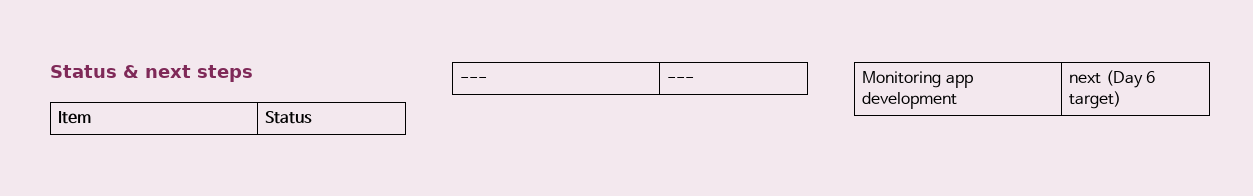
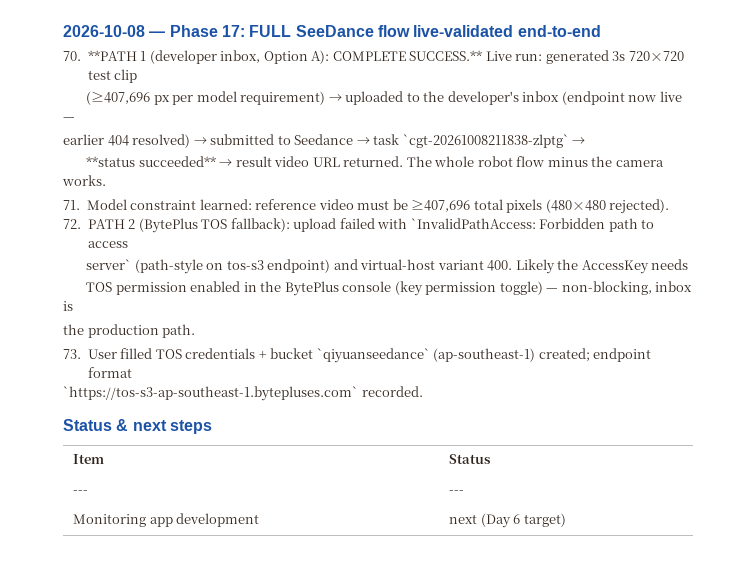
+ 2026-10-08 — Phase 17: FULL SeeDance flow live-validated end-to-end
+ 70. **PATH 1 (developer inbox, Option A): COMPLETE SUCCESS.** Live run: generated 3s 720×720 test clip
+ (≥407,696 px per model requirement) → uploaded to the developer's inbox (endpoint now live —
+ earlier 404 resolved) → submitted to Seedance → task `cgt-20261008211838-zlptg` →
+ **status succeeded** → result video URL returned. The whole robot flow minus the camera works.
+ 71. Model constraint learned: reference video must be ≥407,696 total pixels (480×480 rejected).
+ 72. PATH 2 (BytePlus TOS fallback): upload failed with `InvalidPathAccess: Forbidden path to access
+ server` (path-style on tos-s3 endpoint) and virtual-host variant 400. Likely the AccessKey needs
+ TOS permission enabled in the BytePlus console (key permission toggle) — non-blocking, inbox is
+ the production path.
+ 73. User filled TOS credentials + bucket `qiyuanseedance` (ap-southeast-1) created; endpoint format
+ `https://tos-s3-ap-southeast-1.bytepluses.com` recorded.

